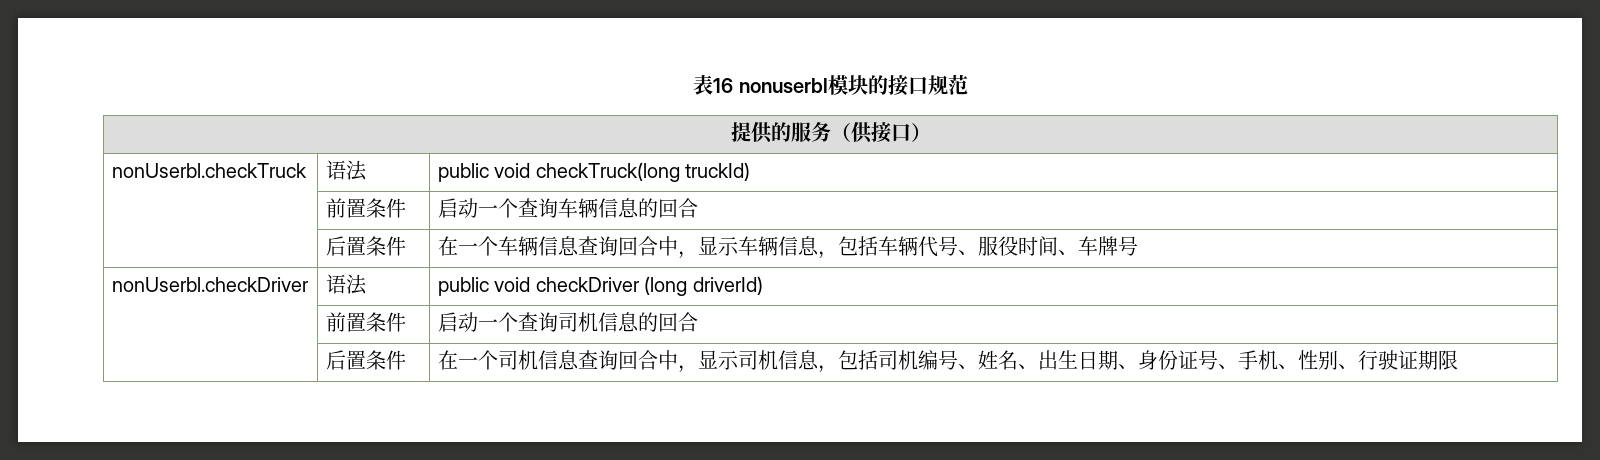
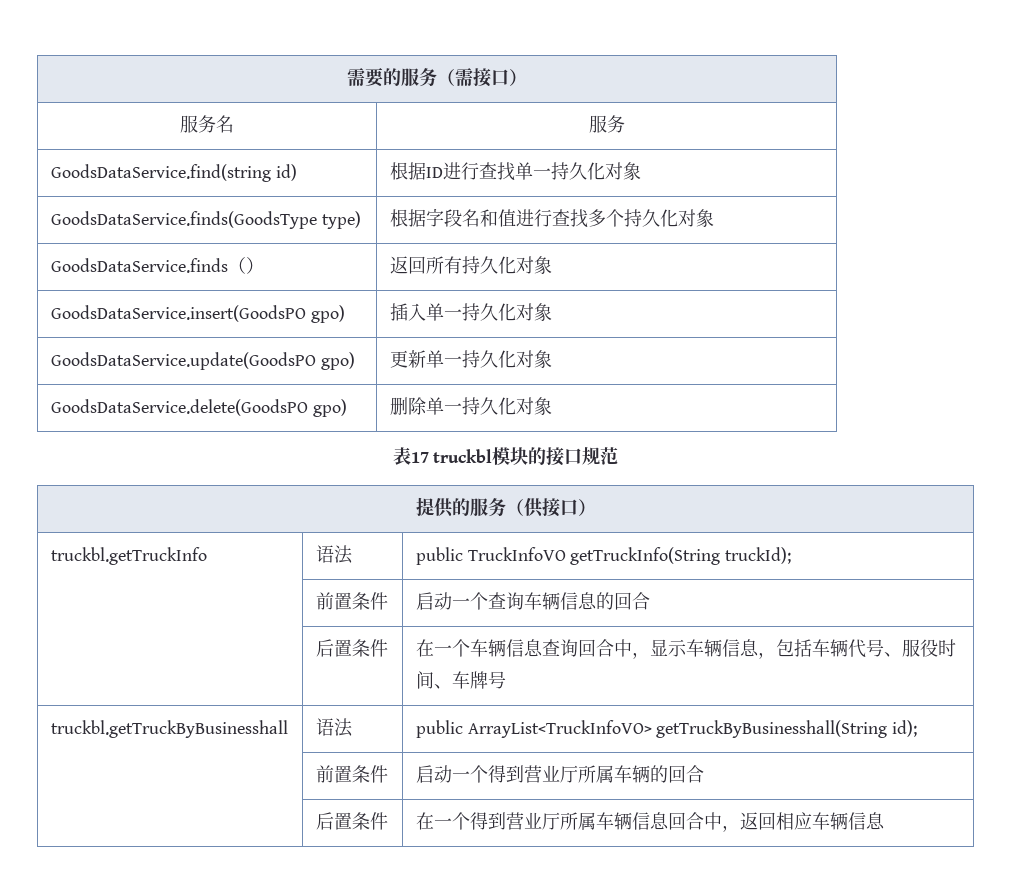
- 表16 nonuserbl模块的接口规范
+ 需要的服务（需接口）
+ 服务名 | 服务
+ GoodsDataService.find(string id) | 根据ID进行查找单一持久化对象
+ GoodsDataService.finds(GoodsType type) | 根据字段名和值进行查找多个持久化对象
+ GoodsDataService.finds（） | 返回所有持久化对象
+ GoodsDataService.insert(GoodsPO gpo) | 插入单一持久化对象
+ GoodsDataService.update(GoodsPO gpo) | 更新单一持久化对象
+ GoodsDataService.delete(GoodsPO gpo) | 删除单一持久化对象
+ 表17 truckbl模块的接口规范
- nonUserbl.checkTruck | 语法 | public void checkTruck(long truckId)
+ truckbl.getTruckInfo | 语法 | public TruckInfoVO getTruckInfo(String truckId);
- nonUserbl.checkDriver | 语法 | public void checkDriver (long driverId)
- | 前置条件 | 启动一个查询司机信息的回合
- | 后置条件 | 在一个司机信息查询回合中，显示司机信息，包括司机编号、姓名、出生日期、身份证号、手机、性别、行驶证期限
+ truckbl.getTruckByBusinesshall | 语法 | public ArrayList<TruckInfoVO> getTruckByBusinesshall(String id);
+ | 前置条件 | 启动一个得到营业厅所属车辆的回合
+ | 后置条件 | 在一个得到营业厅所属车辆信息回合中，返回相应车辆信息

